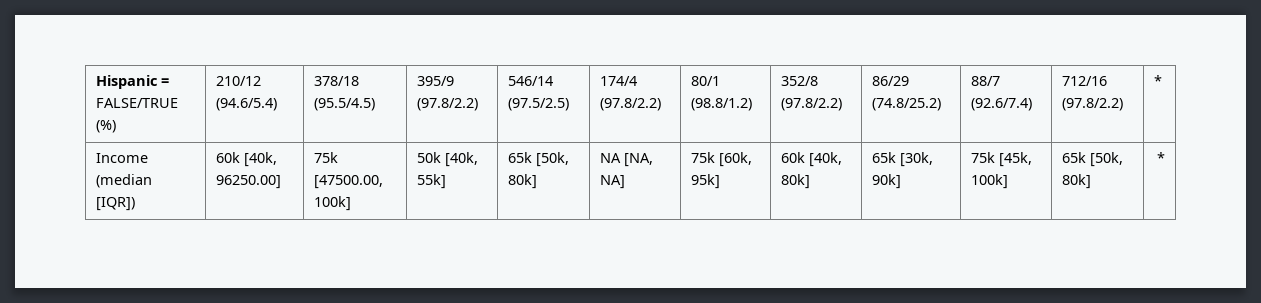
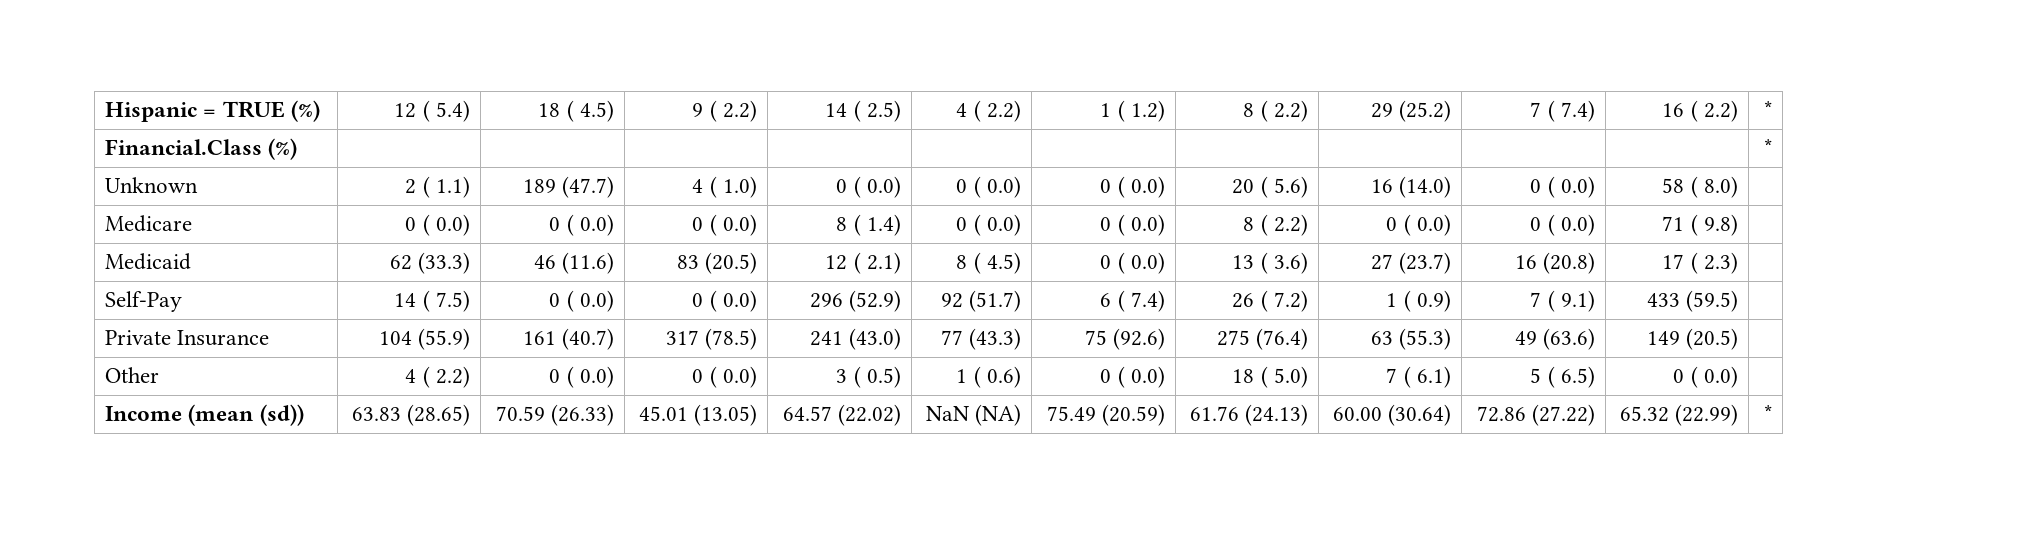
- Hispanic = FALSE/TRUE (%) | 210/12 (94.6/5.4) | 378/18 (95.5/4.5) | 395/9 (97.8/2.2) | 546/14 (97.5/2.5) | 174/4 (97.8/2.2) | 80/1 (98.8/1.2) | 352/8 (97.8/2.2) | 86/29 (74.8/25.2) | 88/7 (92.6/7.4) | 712/16 (97.8/2.2) | *
- Income (median [IQR]) | 60k [40k, 96250.00] | 75k [47500.00, 100k] | 50k [40k, 55k] | 65k [50k, 80k] | NA [NA, NA] | 75k [60k, 95k] | 60k [40k, 80k] | 65k [30k, 90k] | 75k [45k, 100k] | 65k [50k, 80k] | *
+ Hispanic = TRUE (%) | 12 ( 5.4) | 18 ( 4.5) | 9 ( 2.2) | 14 ( 2.5) | 4 ( 2.2) | 1 ( 1.2) | 8 ( 2.2) | 29 (25.2) | 7 ( 7.4) | 16 ( 2.2) | *
+ Financial.Class (%) | | | | | | | | | | | *
+ Unknown | 2 ( 1.1) | 189 (47.7) | 4 ( 1.0) | 0 ( 0.0) | 0 ( 0.0) | 0 ( 0.0) | 20 ( 5.6) | 16 (14.0) | 0 ( 0.0) | 58 ( 8.0) |
+ Medicare | 0 ( 0.0) | 0 ( 0.0) | 0 ( 0.0) | 8 ( 1.4) | 0 ( 0.0) | 0 ( 0.0) | 8 ( 2.2) | 0 ( 0.0) | 0 ( 0.0) | 71 ( 9.8) |
+ Medicaid | 62 (33.3) | 46 (11.6) | 83 (20.5) | 12 ( 2.1) | 8 ( 4.5) | 0 ( 0.0) | 13 ( 3.6) | 27 (23.7) | 16 (20.8) | 17 ( 2.3) |
+ Self-Pay | 14 ( 7.5) | 0 ( 0.0) | 0 ( 0.0) | 296 (52.9) | 92 (51.7) | 6 ( 7.4) | 26 ( 7.2) | 1 ( 0.9) | 7 ( 9.1) | 433 (59.5) |
+ Private Insurance | 104 (55.9) | 161 (40.7) | 317 (78.5) | 241 (43.0) | 77 (43.3) | 75 (92.6) | 275 (76.4) | 63 (55.3) | 49 (63.6) | 149 (20.5) |
+ Other | 4 ( 2.2) | 0 ( 0.0) | 0 ( 0.0) | 3 ( 0.5) | 1 ( 0.6) | 0 ( 0.0) | 18 ( 5.0) | 7 ( 6.1) | 5 ( 6.5) | 0 ( 0.0) |
+ Income (mean (sd)) | 63.83 (28.65) | 70.59 (26.33) | 45.01 (13.05) | 64.57 (22.02) | NaN (NA) | 75.49 (20.59) | 61.76 (24.13) | 60.00 (30.64) | 72.86 (27.22) | 65.32 (22.99) | *

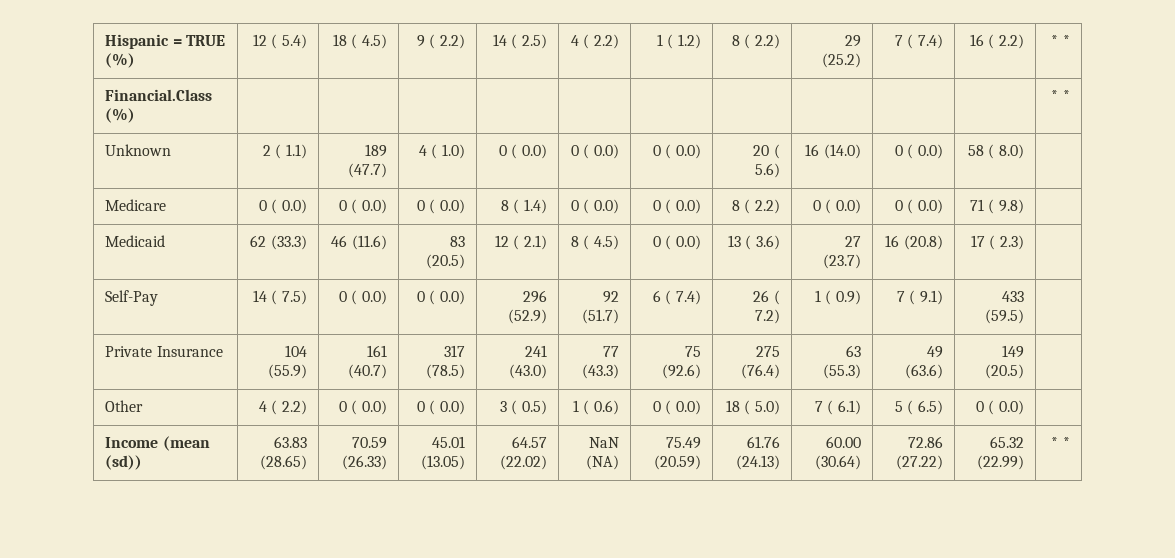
- Hispanic = TRUE (%) | 12 ( 5.4) | 18 ( 4.5) | 9 ( 2.2) | 14 ( 2.5) | 4 ( 2.2) | 1 ( 1.2) | 8 ( 2.2) | 29 (25.2) | 7 ( 7.4) | 16 ( 2.2) | *
+ Hispanic = TRUE (%) | 12 ( 5.4) | 18 ( 4.5) | 9 ( 2.2) | 14 ( 2.5) | 4 ( 2.2) | 1 ( 1.2) | 8 ( 2.2) | 29 (25.2) | 7 ( 7.4) | 16 ( 2.2) | * *
- Financial.Class (%) | | | | | | | | | | | *
+ Financial.Class (%) | | | | | | | | | | | * *
- Income (mean (sd)) | 63.83 (28.65) | 70.59 (26.33) | 45.01 (13.05) | 64.57 (22.02) | NaN (NA) | 75.49 (20.59) | 61.76 (24.13) | 60.00 (30.64) | 72.86 (27.22) | 65.32 (22.99) | *
+ Income (mean (sd)) | 63.83 (28.65) | 70.59 (26.33) | 45.01 (13.05) | 64.57 (22.02) | NaN (NA) | 75.49 (20.59) | 61.76 (24.13) | 60.00 (30.64) | 72.86 (27.22) | 65.32 (22.99) | * *

